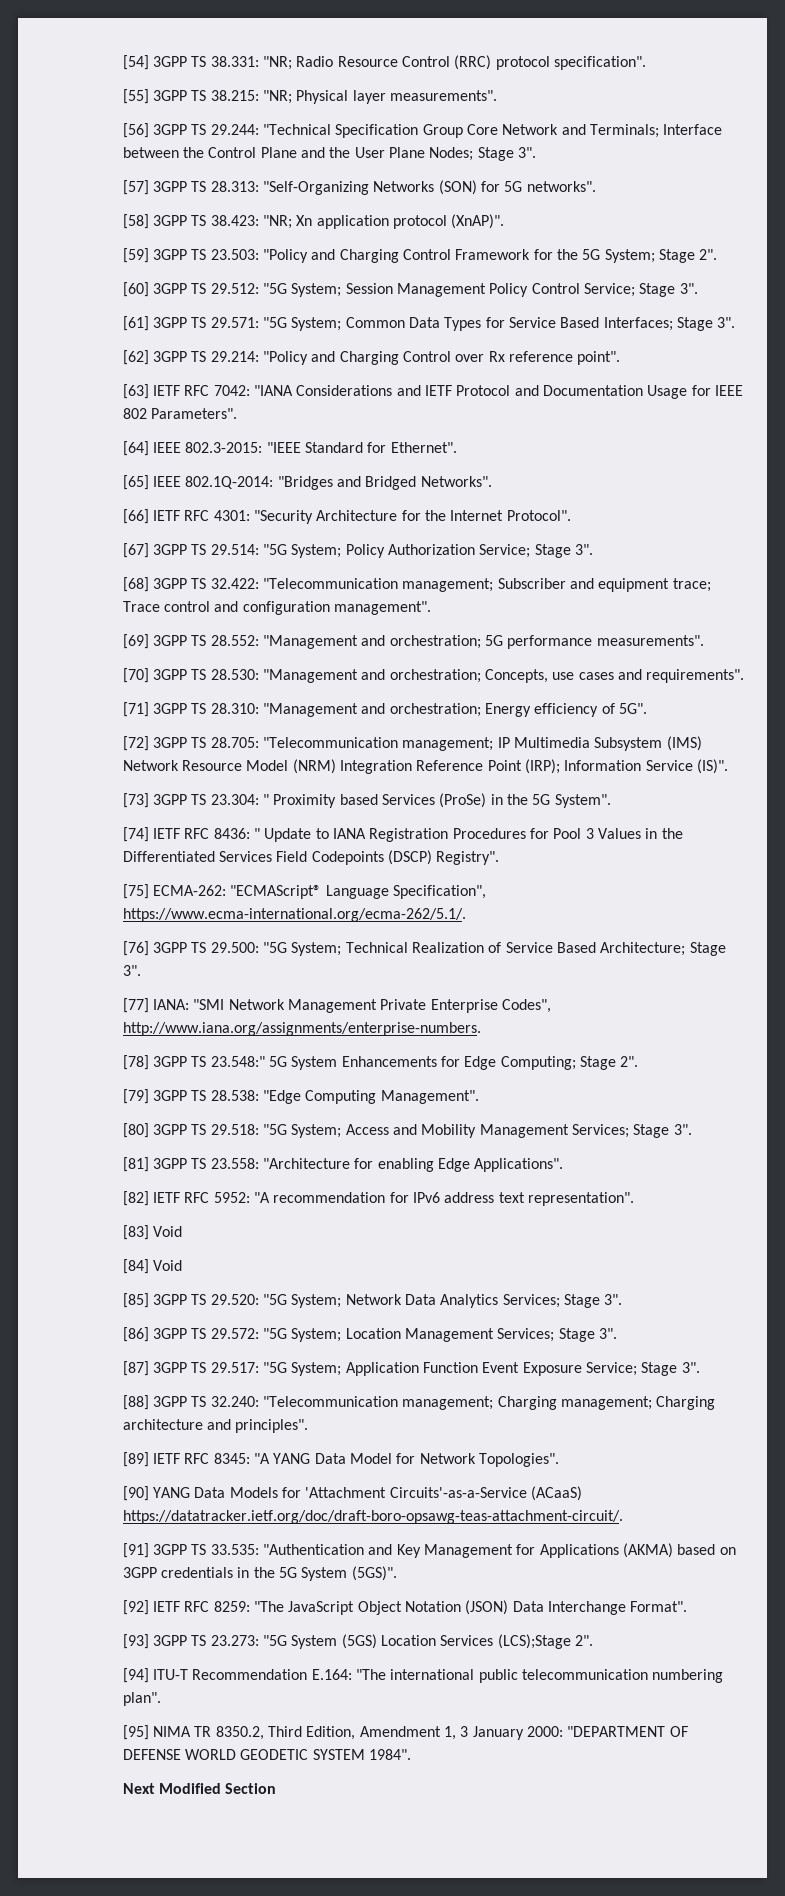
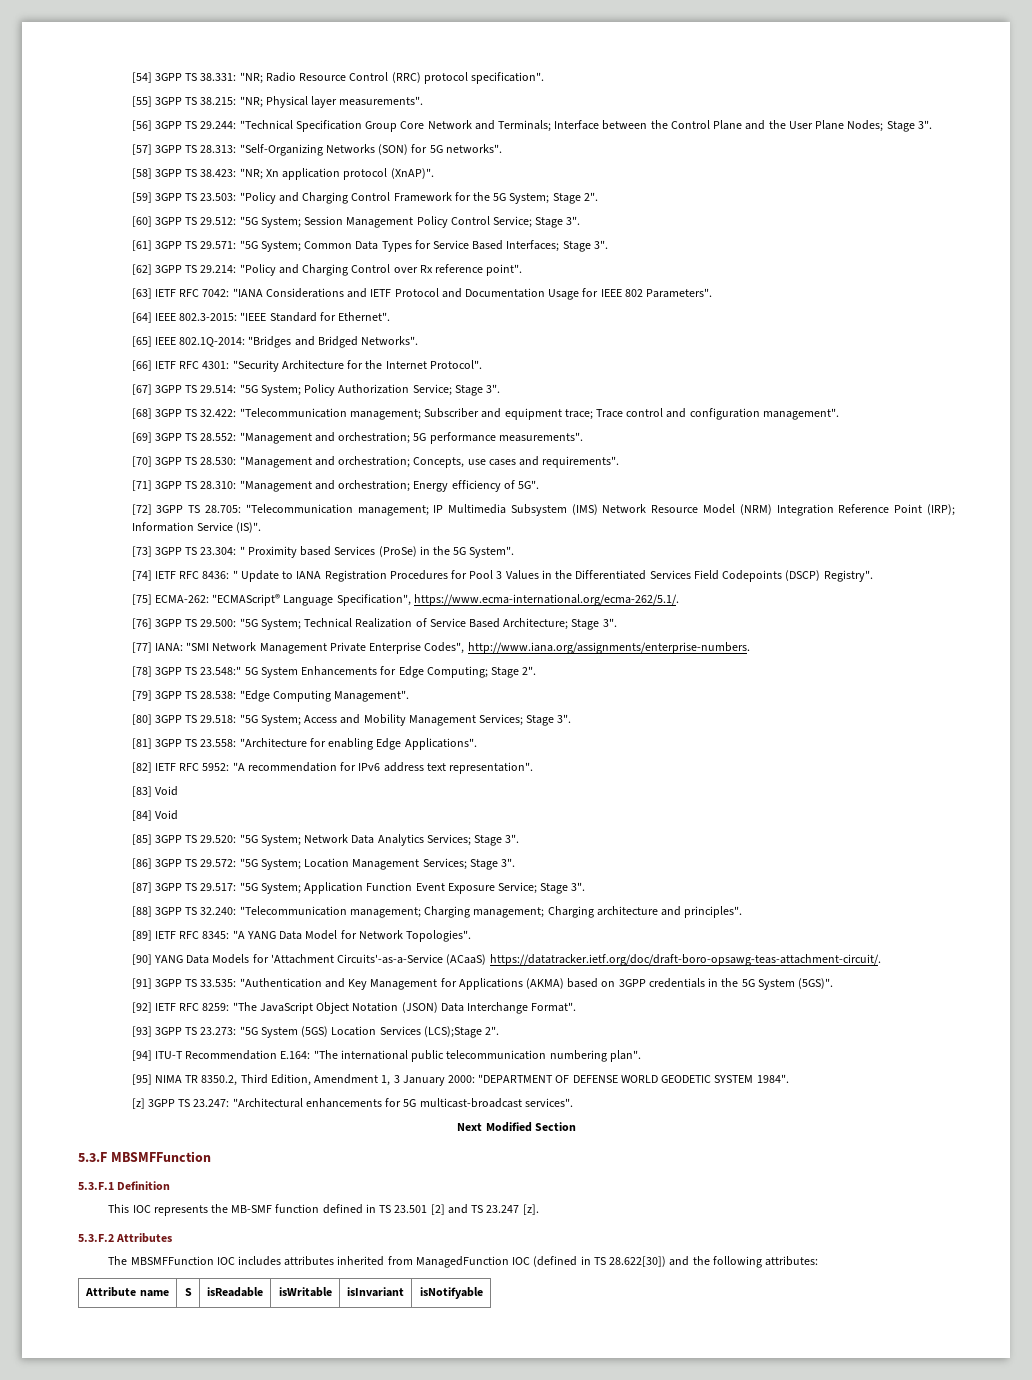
+ [z] 3GPP TS 23.247: "Architectural enhancements for 5G multicast-broadcast services".
  Next Modified Section
+ 5.3.F MBSMFFunction
+ 5.3.F.1 Definition
+ This IOC represents the MB-SMF function defined in TS 23.501 [2] and TS 23.247 [z].
+ 5.3.F.2 Attributes
+ The MBSMFFunction IOC includes attributes inherited from ManagedFunction IOC (defined in TS 28.622[30]) and the following attributes:
+ Attribute name | S | isReadable | isWritable | isInvariant | isNotifyable

